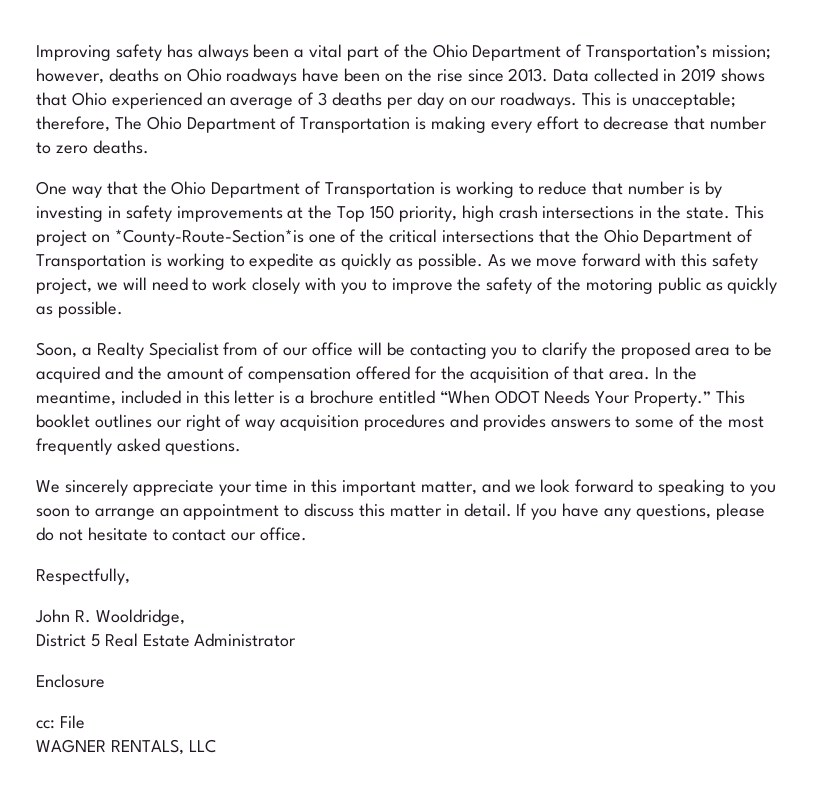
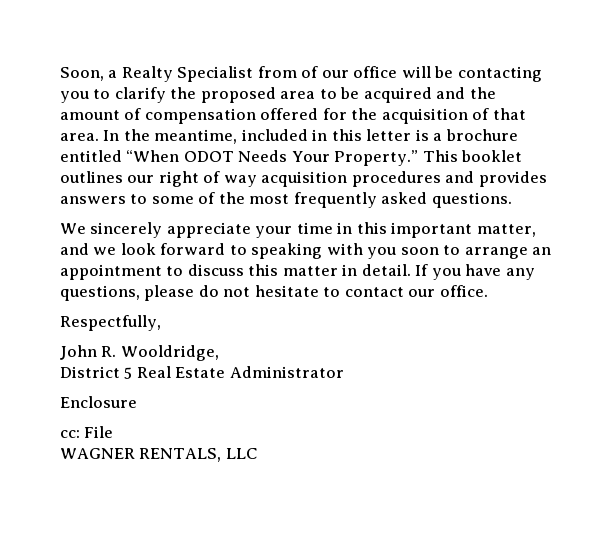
- Improving safety has always been a vital part of the Ohio Department of Transportation’s mission; however, deaths on Ohio roadways have been on the rise since 2013. Data collected in 2019 shows that Ohio experienced an average of 3 deaths per day on our roadways. This is unacceptable; therefore, The Ohio Department of Transportation is making every effort to decrease that number to zero deaths.
- One way that the Ohio Department of Transportation is working to reduce that number is by investing in safety improvements at the Top 150 priority, high crash intersections in the state. This project on *County-Route-Section*is one of the critical intersections that the Ohio Department of Transportation is working to expedite as quickly as possible. As we move forward with this safety project, we will need to work closely with you to improve the safety of the motoring public as quickly as possible.
- We sincerely appreciate your time in this important matter, and we look forward to speaking to you soon to arrange an appointment to discuss this matter in detail.
+ We sincerely appreciate your time in this important matter, and we look forward to speaking with you soon to arrange an appointment to discuss this matter in detail.

